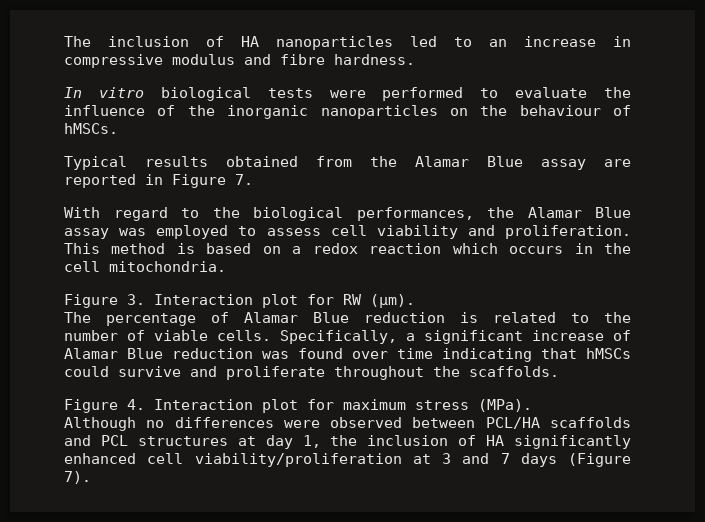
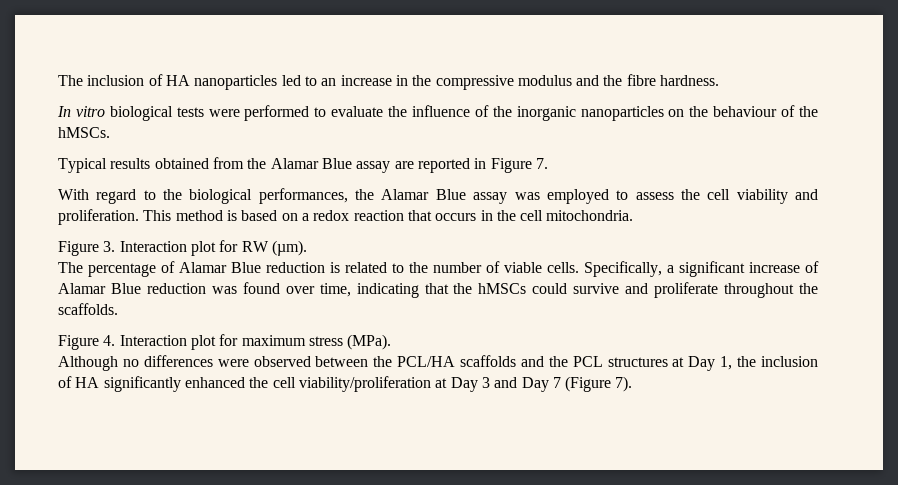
- The inclusion of HA nanoparticles led to an increase in compressive modulus and fibre hardness.
+ The inclusion of HA nanoparticles led to an increase in the compressive modulus and the fibre hardness.
- In vitro biological tests were performed to evaluate the influence of the inorganic nanoparticles on the behaviour of hMSCs.
+ In vitro biological tests were performed to evaluate the influence of the inorganic nanoparticles on the behaviour of the hMSCs.
- With regard to the biological performances, the Alamar Blue assay was employed to assess cell viability and proliferation.
+ With regard to the biological performances, the Alamar Blue assay was employed to assess the cell viability and proliferation.
- This method is based on a redox reaction which occurs in the cell mitochondria.
+ This method is based on a redox reaction that occurs in the cell mitochondria.
- Specifically, a significant increase of Alamar Blue reduction was found over time indicating that hMSCs could survive and proliferate throughout the scaffolds.
+ Specifically, a significant increase of Alamar Blue reduction was found over time, indicating that the hMSCs could survive and proliferate throughout the scaffolds.
- Although no differences were observed between PCL/HA scaffolds and PCL structures at day 1, the inclusion of HA significantly enhanced cell viability/proliferation at 3 and 7 days (Figure 7).
+ Although no differences were observed between the PCL/HA scaffolds and the PCL structures at Day 1, the inclusion of HA significantly enhanced the cell viability/proliferation at Day 3 and Day 7 (Figure 7).

